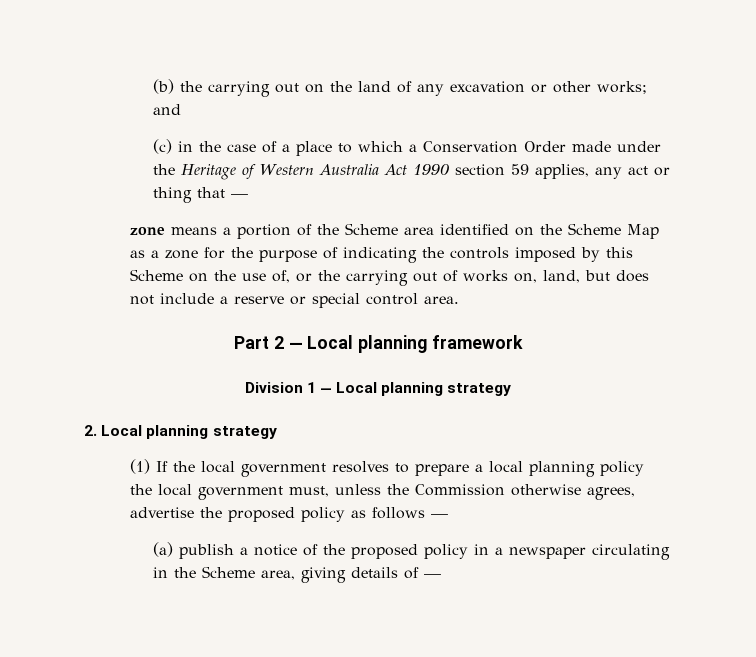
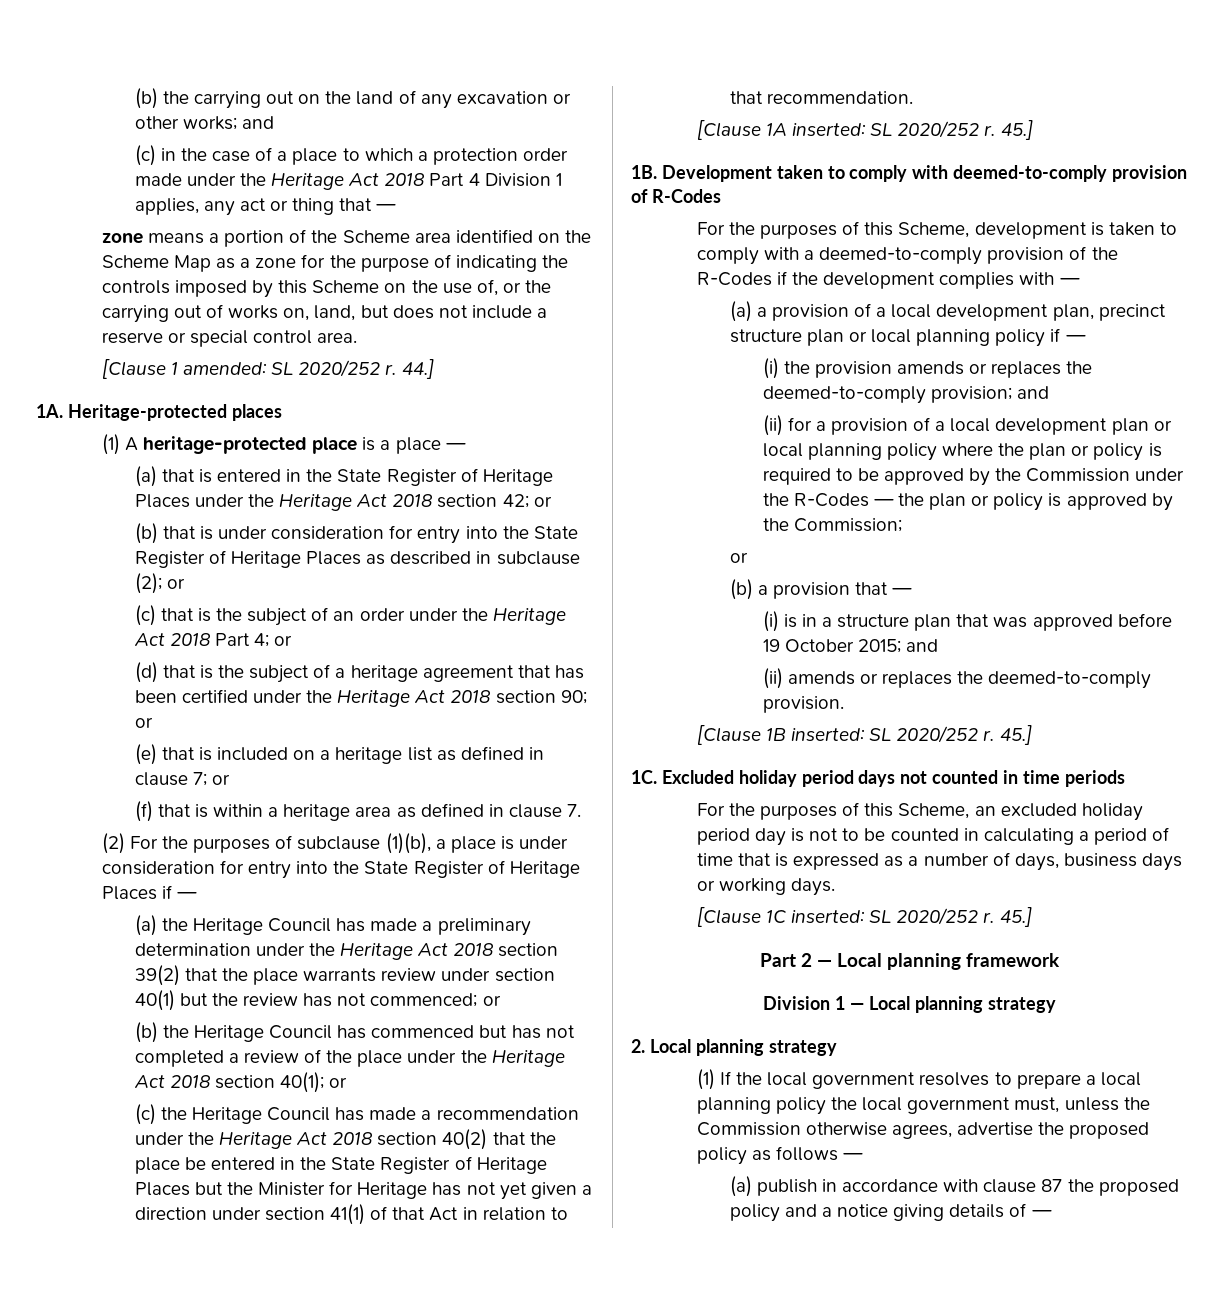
- (c) in the case of a place to which a Conservation Order made under the Heritage of Western Australia Act 1990 section 59 applies, any act or thing that —
+ (c) in the case of a place to which a protection order made under the Heritage Act 2018 Part 4 Division 1 applies, any act or thing that —
+ [Clause 1 amended: SL 2020/252 r. 44.]
+ 1A. Heritage-protected places
+ (1) A heritage-protected place is a place —
+ (a) that is entered in the State Register of Heritage Places under the Heritage Act 2018 section 42; or
+ (b) that is under consideration for entry into the State Register of Heritage Places as described in subclause (2); or
+ (c) that is the subject of an order under the Heritage Act 2018 Part 4; or
+ (d) that is the subject of a heritage agreement that has been certified under the Heritage Act 2018 section 90; or
+ (e) that is included on a heritage list as defined in clause 7; or
+ (f) that is within a heritage area as defined in clause 7.
+ (2) For the purposes of subclause (1)(b), a place is under consideration for entry into the State Register of Heritage Places if —
+ (a) the Heritage Council has made a preliminary determination under the Heritage Act 2018 section 39(2) that the place warrants review under section 40(1) but the review has not commenced; or
+ (b) the Heritage Council has commenced but has not completed a review of the place under the Heritage Act 2018 section 40(1); or
+ (c) the Heritage Council has made a recommendation under the Heritage Act 2018 section 40(2) that the place be entered in the State Register of Heritage Places but the Minister for Heritage has not yet given a direction under section 41(1) of that Act in relation to that recommendation.
+ [Clause 1A inserted: SL 2020/252 r. 45.]
+ 1B. Development taken to comply with deemed-to-comply provision of R-Codes
+ For the purposes of this Scheme, development is taken to comply with a deemed-to-comply provision of the R-Codes if the development complies with —
+ (a) a provision of a local development plan, precinct structure plan or local planning policy if —
+ (i) the provision amends or replaces the deemed-to-comply provision; and
+ (ii) for a provision of a local development plan or local planning policy where the plan or policy is required to be approved by the Commission under the R-Codes — the plan or policy is approved by the Commission;
+ or
+ (b) a provision that —
+ (i) is in a structure plan that was approved before 19 October 2015; and
+ (ii) amends or replaces the deemed-to-comply provision.
+ [Clause 1B inserted: SL 2020/252 r. 45.]
+ 1C. Excluded holiday period days not counted in time periods
+ For the purposes of this Scheme, an excluded holiday period day is not to be counted in calculating a period of time that is expressed as a number of days, business days or working days.
+ [Clause 1C inserted: SL 2020/252 r. 45.]
- (a) publish a notice of the proposed policy in a newspaper circulating in the Scheme area, giving details of —
+ (a) publish in accordance with clause 87 the proposed policy and a notice giving details of —

